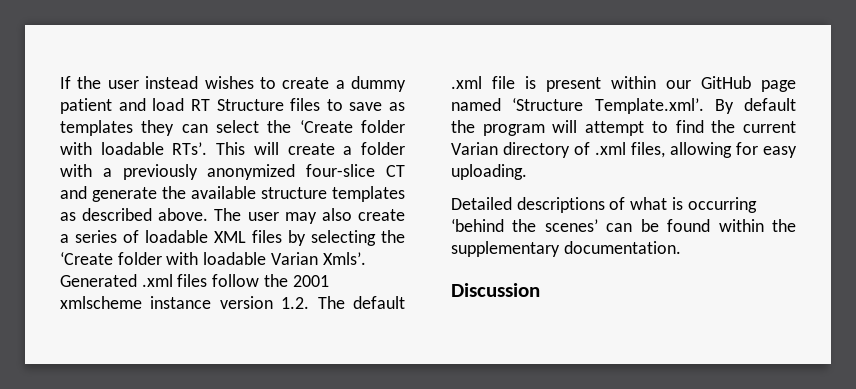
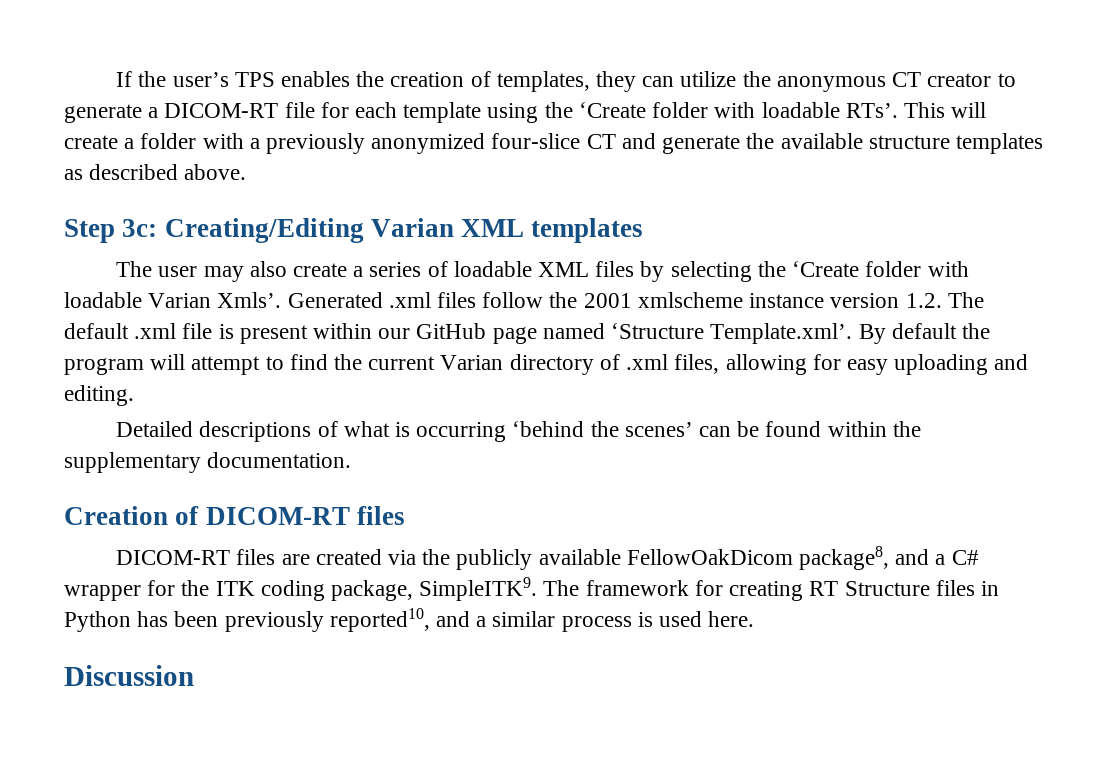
- If the user instead wishes to create a dummy patient and load RT Structure files to save as templates they can select the ‘Create folder with loadable RTs’.
+ If the user’s TPS enables the creation of templates, they can utilize the anonymous CT creator to generate a DICOM-RT file for each template using the ‘Create folder with loadable RTs’.
- This will create a folder with a previously anonymized four-slice CT and generate the available structure templates as described above. The user may also create a series of loadable XML files by selecting the ‘Create folder with loadable Varian Xmls’.
+ This will create a folder with a previously anonymized four-slice CT and generate the available structure templates as described above.
+ Step 3c: Creating/Editing Varian XML templates
+ The user may also create a series of loadable XML files by selecting the ‘Create folder with loadable Varian Xmls’.
- Generated .xml files follow the 2001 xmlscheme instance version 1.2. The default .xml file is present within our GitHub page named ‘Structure Template.xml’. By default the program will attempt to find the current Varian directory of .xml files, allowing for easy uploading.
+ Generated .xml files follow the 2001 xmlscheme instance version 1.2. The default .xml file is present within our GitHub page named ‘Structure Template.xml’. By default the program will attempt to find the current Varian directory of .xml files, allowing for easy uploading and editing.
+ Creation of DICOM-RT files
+ DICOM-RT files are created via the publicly available FellowOakDicom package8, and a C# wrapper for the ITK coding package, SimpleITK9. The framework for creating RT Structure files in Python has been previously reported10, and a similar process is used here.

